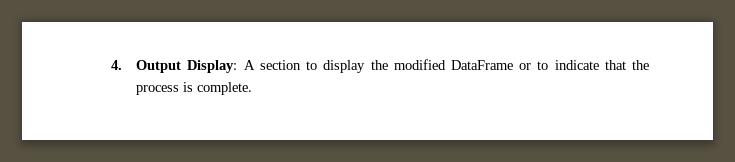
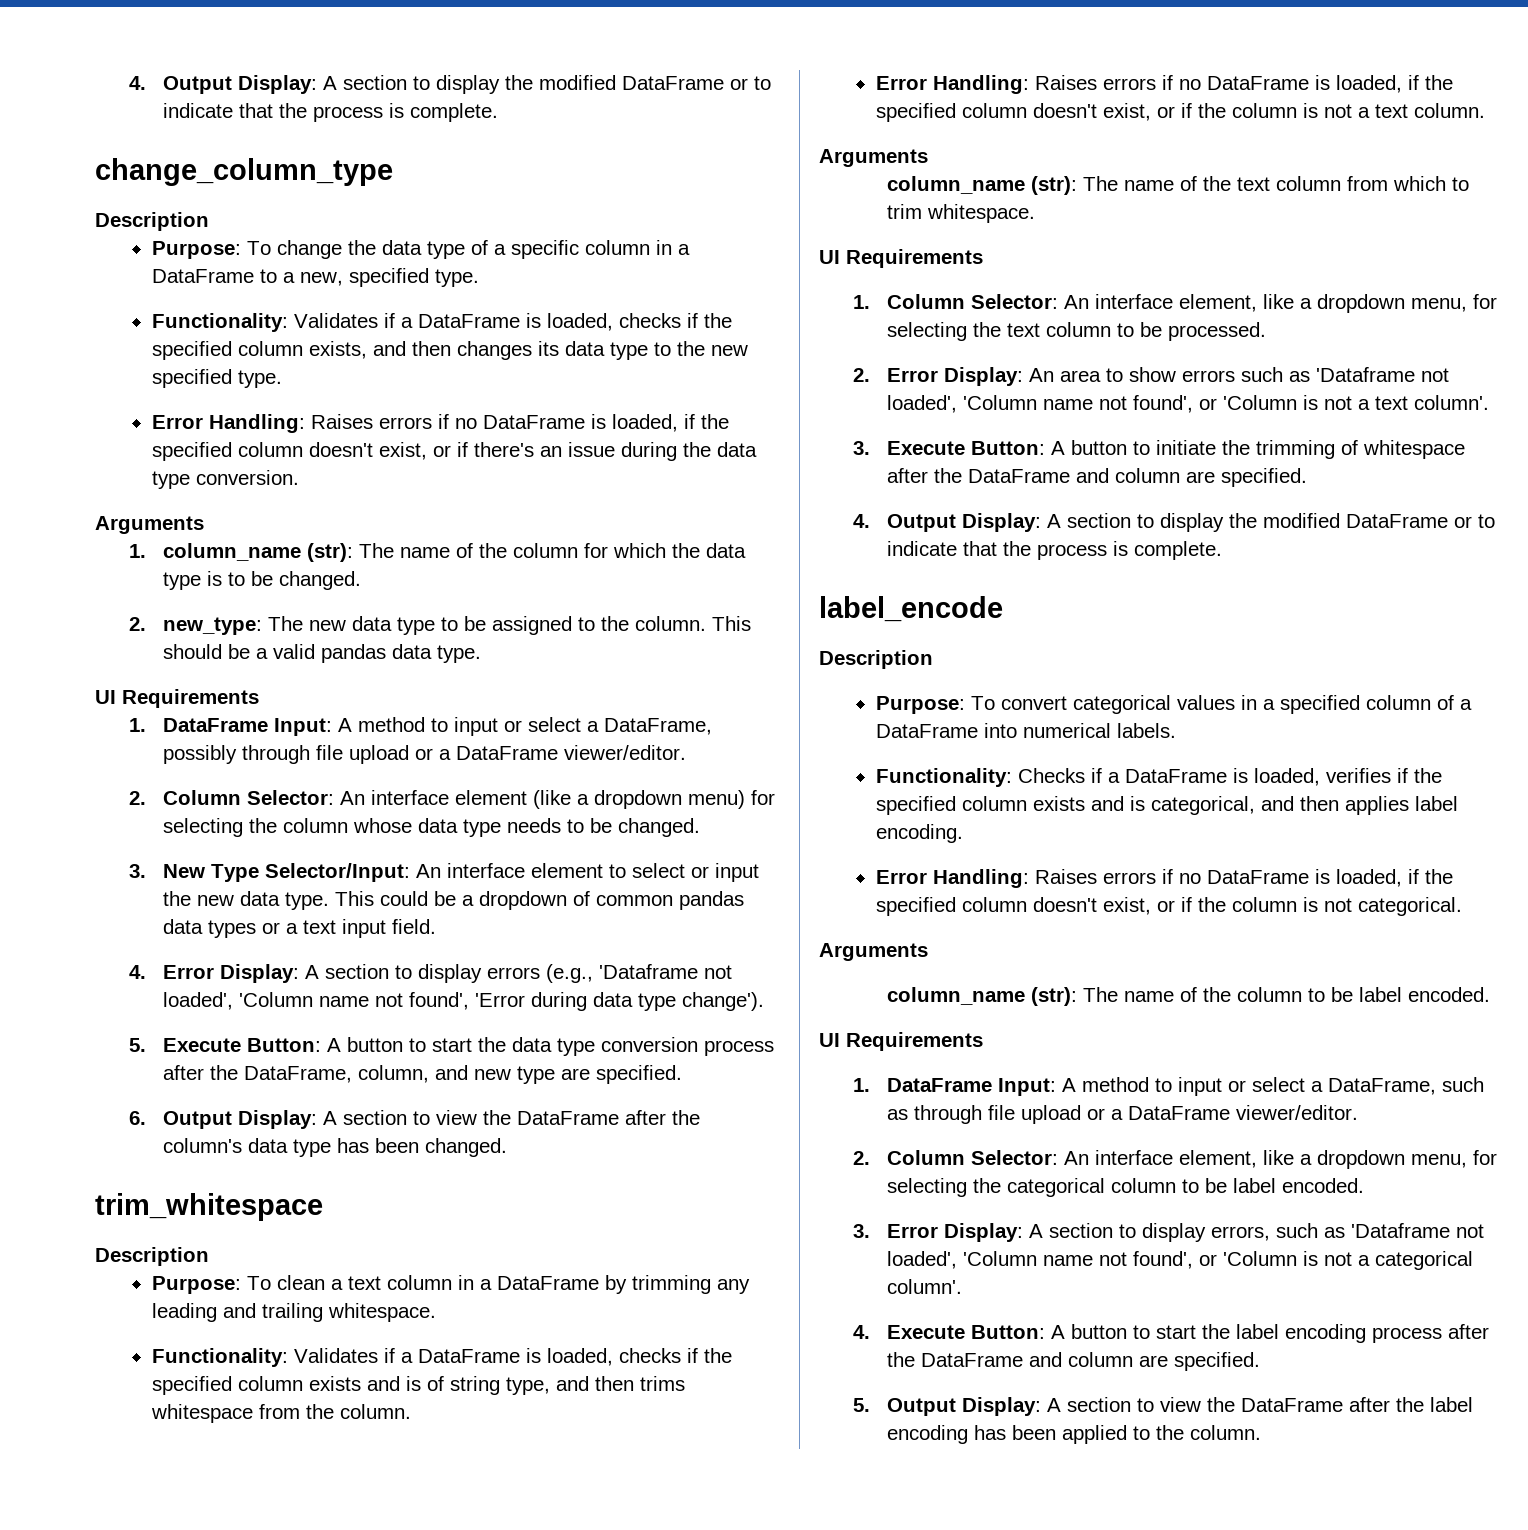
+ change_column_type
+ Description
+ Purpose: To change the data type of a specific column in a DataFrame to a new, specified type.
+ Functionality: Validates if a DataFrame is loaded, checks if the specified column exists, and then changes its data type to the new specified type.
+ Error Handling: Raises errors if no DataFrame is loaded, if the specified column doesn't exist, or if there's an issue during the data type conversion.
+ Arguments
+ 1. column_name (str): The name of the column for which the data type is to be changed.
+ 2. new_type: The new data type to be assigned to the column. This should be a valid pandas data type.
+ UI Requirements
+ 1. DataFrame Input: A method to input or select a DataFrame, possibly through file upload or a DataFrame viewer/editor.
+ 2. Column Selector: An interface element (like a dropdown menu) for selecting the column whose data type needs to be changed.
+ 3. New Type Selector/Input: An interface element to select or input the new data type. This could be a dropdown of common pandas data types or a text input field.
+ 4. Error Display: A section to display errors (e.g., 'Dataframe not loaded', 'Column name not found', 'Error during data type change').
+ 5. Execute Button: A button to start the data type conversion process after the DataFrame, column, and new type are specified.
+ 6. Output Display: A section to view the DataFrame after the column's data type has been changed.
+ trim_whitespace
+ Description
+ Purpose: To clean a text column in a DataFrame by trimming any leading and trailing whitespace.
+ Functionality: Validates if a DataFrame is loaded, checks if the specified column exists and is of string type, and then trims whitespace from the column.
+ Error Handling: Raises errors if no DataFrame is loaded, if the specified column doesn't exist, or if the column is not a text column.
+ Arguments
+ column_name (str): The name of the text column from which to trim whitespace.
+ UI Requirements
+ 1. Column Selector: An interface element, like a dropdown menu, for selecting the text column to be processed.
+ 2. Error Display: An area to show errors such as 'Dataframe not loaded', 'Column name not found', or 'Column is not a text column'.
+ 3. Execute Button: A button to initiate the trimming of whitespace after the DataFrame and column are specified.
+ 4. Output Display: A section to display the modified DataFrame or to indicate that the process is complete.
+ label_encode
+ Description
+ Purpose: To convert categorical values in a specified column of a DataFrame into numerical labels.
+ Functionality: Checks if a DataFrame is loaded, verifies if the specified column exists and is categorical, and then applies label encoding.
+ Error Handling: Raises errors if no DataFrame is loaded, if the specified column doesn't exist, or if the column is not categorical.
+ Arguments
+ column_name (str): The name of the column to be label encoded.
+ UI Requirements
+ 1. DataFrame Input: A method to input or select a DataFrame, such as through file upload or a DataFrame viewer/editor.
+ 2. Column Selector: An interface element, like a dropdown menu, for selecting the categorical column to be label encoded.
+ 3. Error Display: A section to display errors, such as 'Dataframe not loaded', 'Column name not found', or 'Column is not a categorical column'.
+ 4. Execute Button: A button to start the label encoding process after the DataFrame and column are specified.
+ 5. Output Display: A section to view the DataFrame after the label encoding has been applied to the column.

